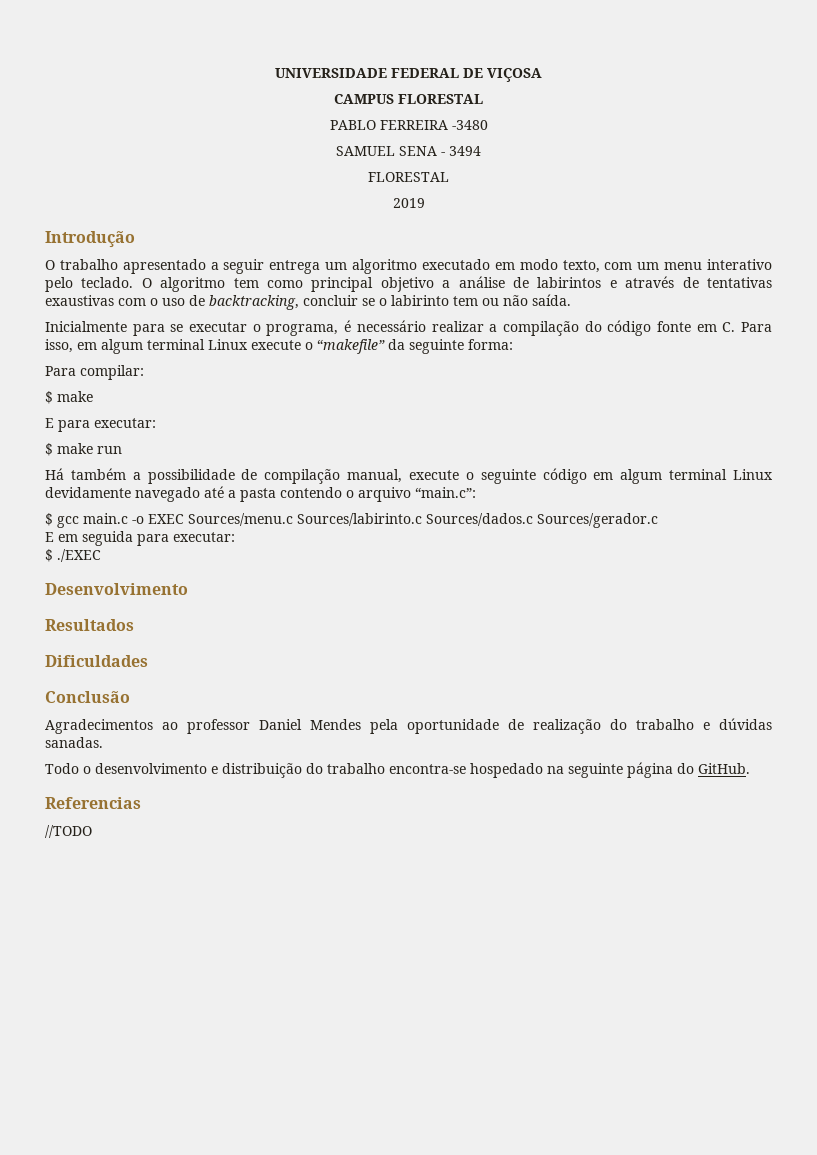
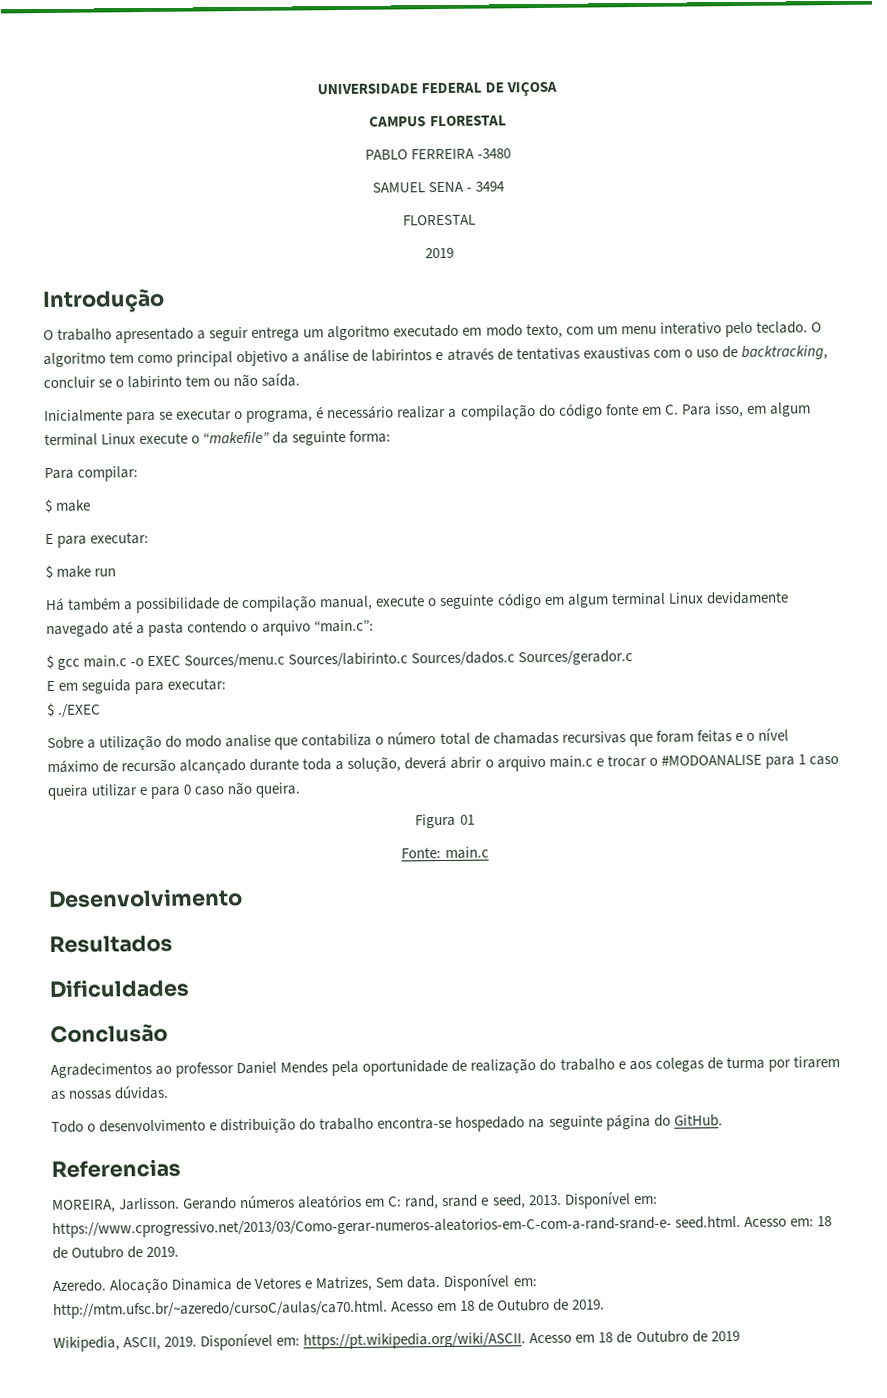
+ Sobre a utilização do modo analise que contabiliza o número total de chamadas recursivas que foram feitas e o nível máximo de recursão alcançado durante toda a solução, deverá abrir o arquivo main.c e trocar o #MODOANALISE para 1 caso queira utilizar e para 0 caso não queira.
+ Figura 01
+ Fonte: main.c
- Agradecimentos ao professor Daniel Mendes pela oportunidade de realização do trabalho e dúvidas sanadas.
+ Agradecimentos ao professor Daniel Mendes pela oportunidade de realização do trabalho e aos colegas de turma por tirarem as nossas dúvidas.
- //TODO
+ MOREIRA, Jarlisson. Gerando números aleatórios em C: rand, srand e seed, 2013. Disponível em: https://www.cprogressivo.net/2013/03/Como-gerar-numeros-aleatorios-em-C-com-a-rand-srand-e- seed.html. Acesso em: 18 de Outubro de 2019.
+ Azeredo. Alocação Dinamica de Vetores e Matrizes, Sem data. Disponível em: http://mtm.ufsc.br/~azeredo/cursoC/aulas/ca70.html. Acesso em 18 de Outubro de 2019.
+ Wikipedia, ASCII, 2019. Disponíevel em: https://pt.wikipedia.org/wiki/ASCII. Acesso em 18 de Outubro de 2019

